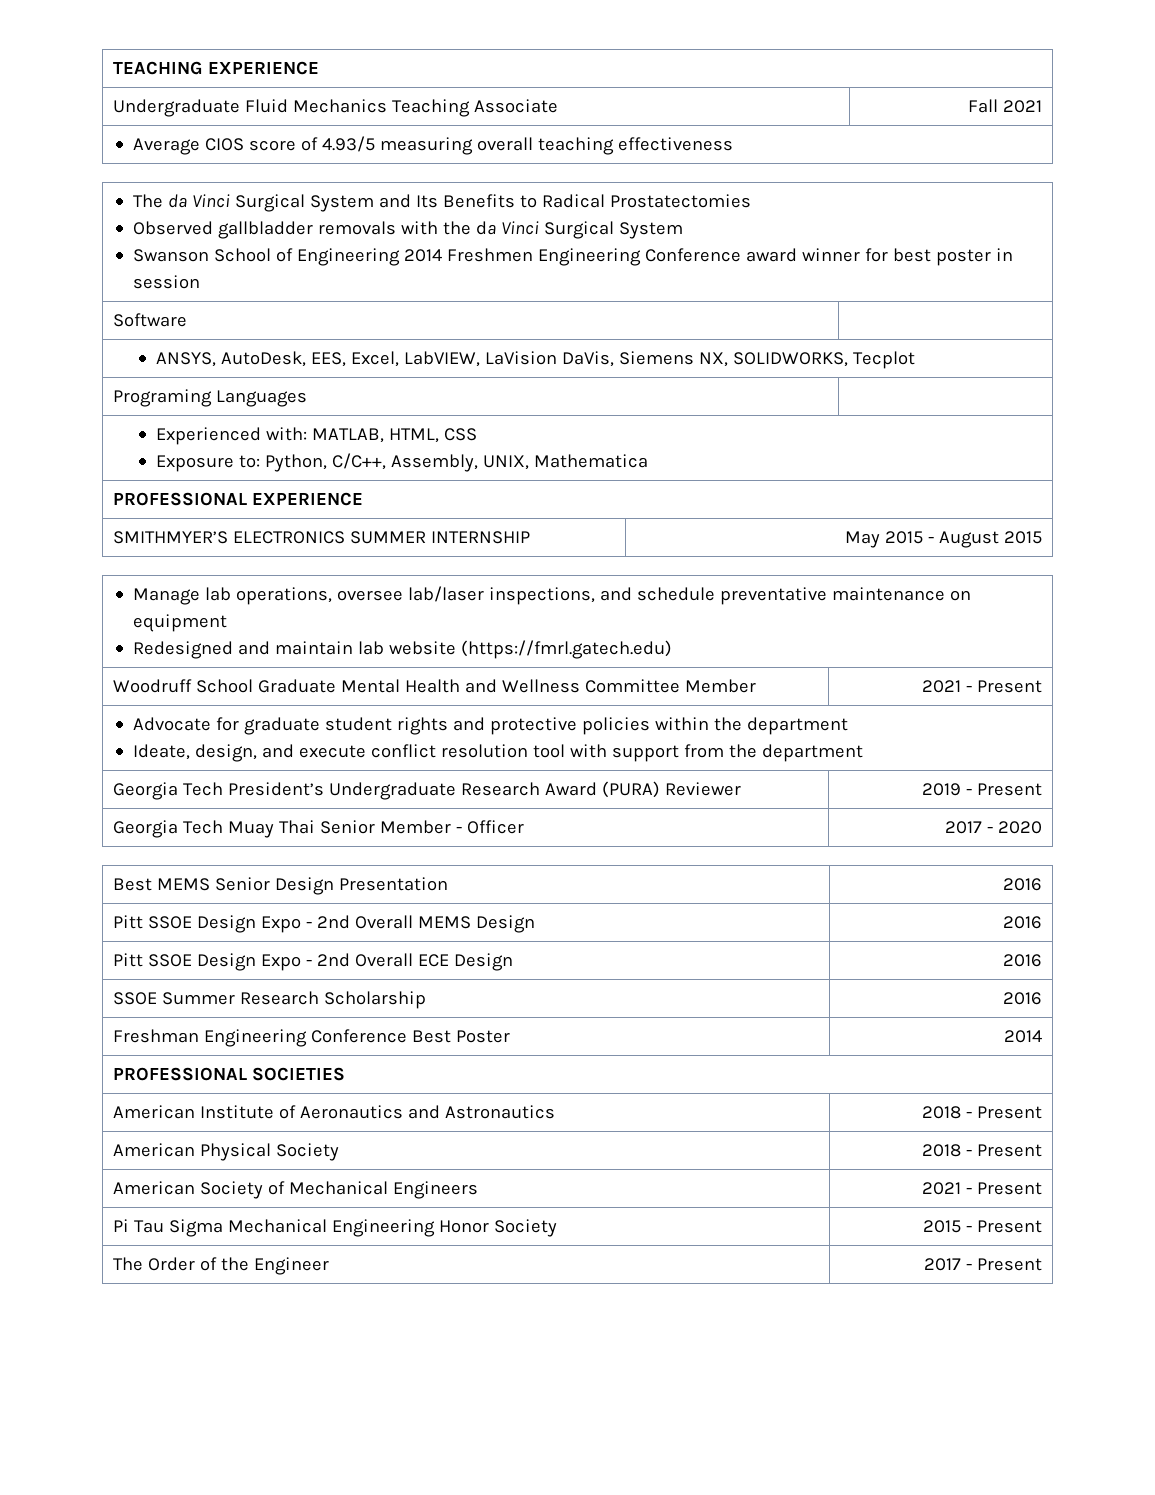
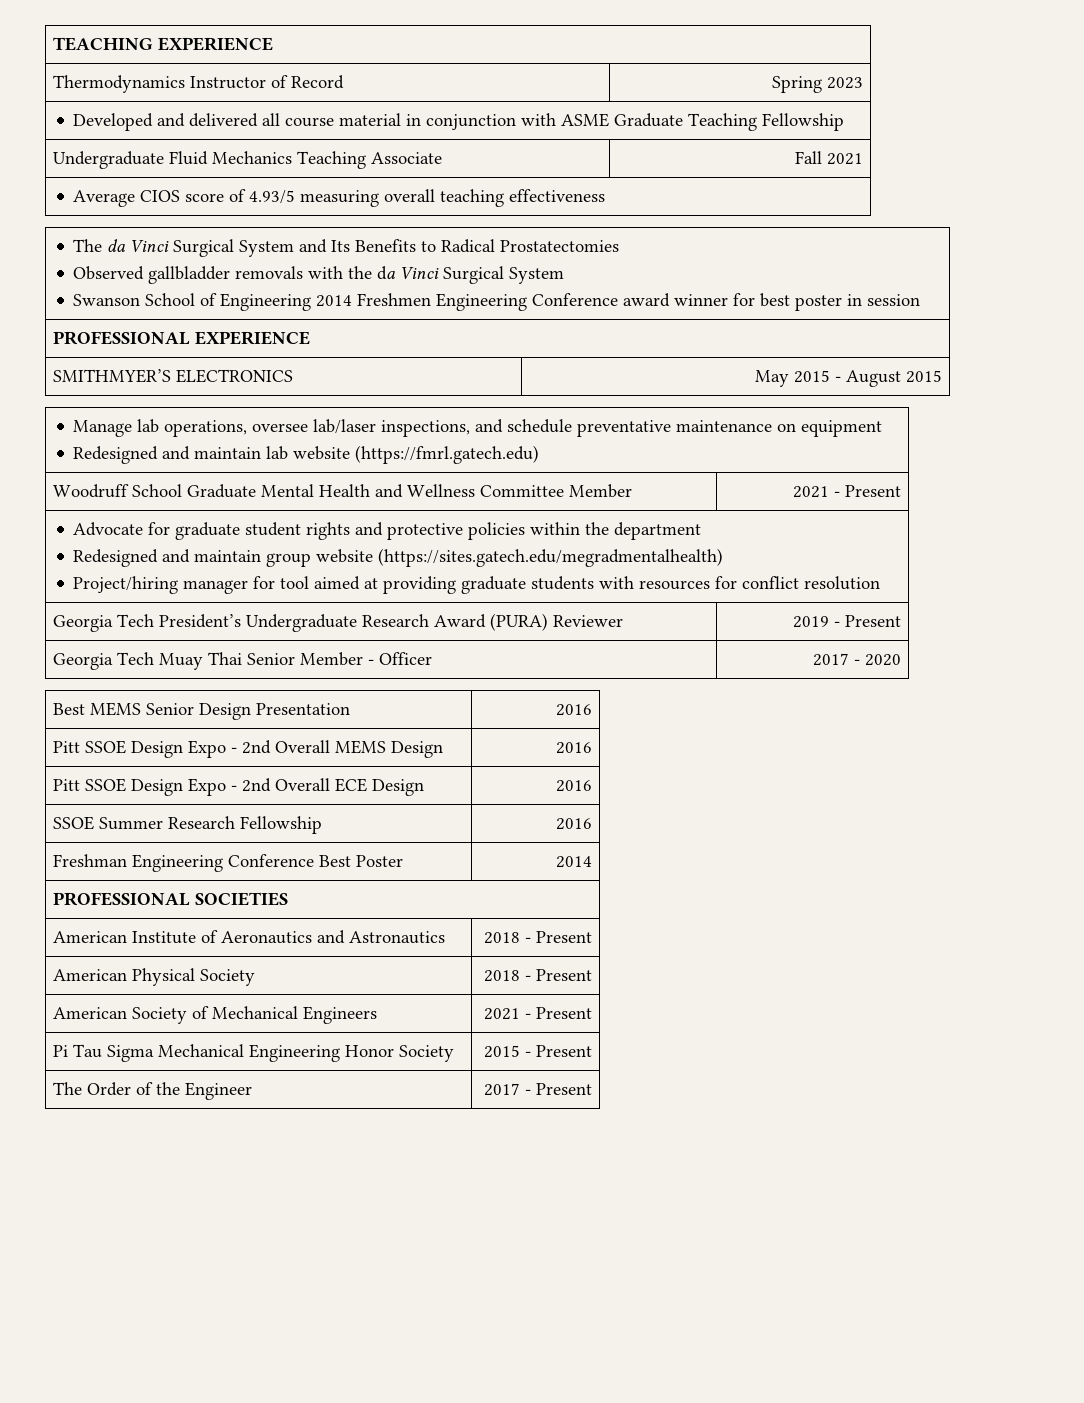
+ Thermodynamics Instructor of Record | Spring 2023
+ Developed and delivered all course material in conjunction with ASME Graduate Teaching Fellowship
- Software |
- ANSYS, AutoDesk, EES, Excel, LabVIEW, LaVision DaVis, Siemens NX, SOLIDWORKS, Tecplot
- Programing Languages |
- Experienced with: MATLAB, HTML, CSS
- Exposure to: Python, C/C++, Assembly, UNIX, Mathematica
- SMITHMYER’S ELECTRONICS SUMMER INTERNSHIP | May 2015 - August 2015
+ SMITHMYER’S ELECTRONICS | May 2015 - August 2015
  Advocate for graduate student rights and protective policies within the department
- Ideate, design, and execute conflict resolution tool with support from the department
+ Redesigned and maintain group website (https://sites.gatech.edu/megradmentalhealth)
+ Project/hiring manager for tool aimed at providing graduate students with resources for conflict resolution
- SSOE Summer Research Scholarship | 2016
+ SSOE Summer Research Fellowship | 2016

